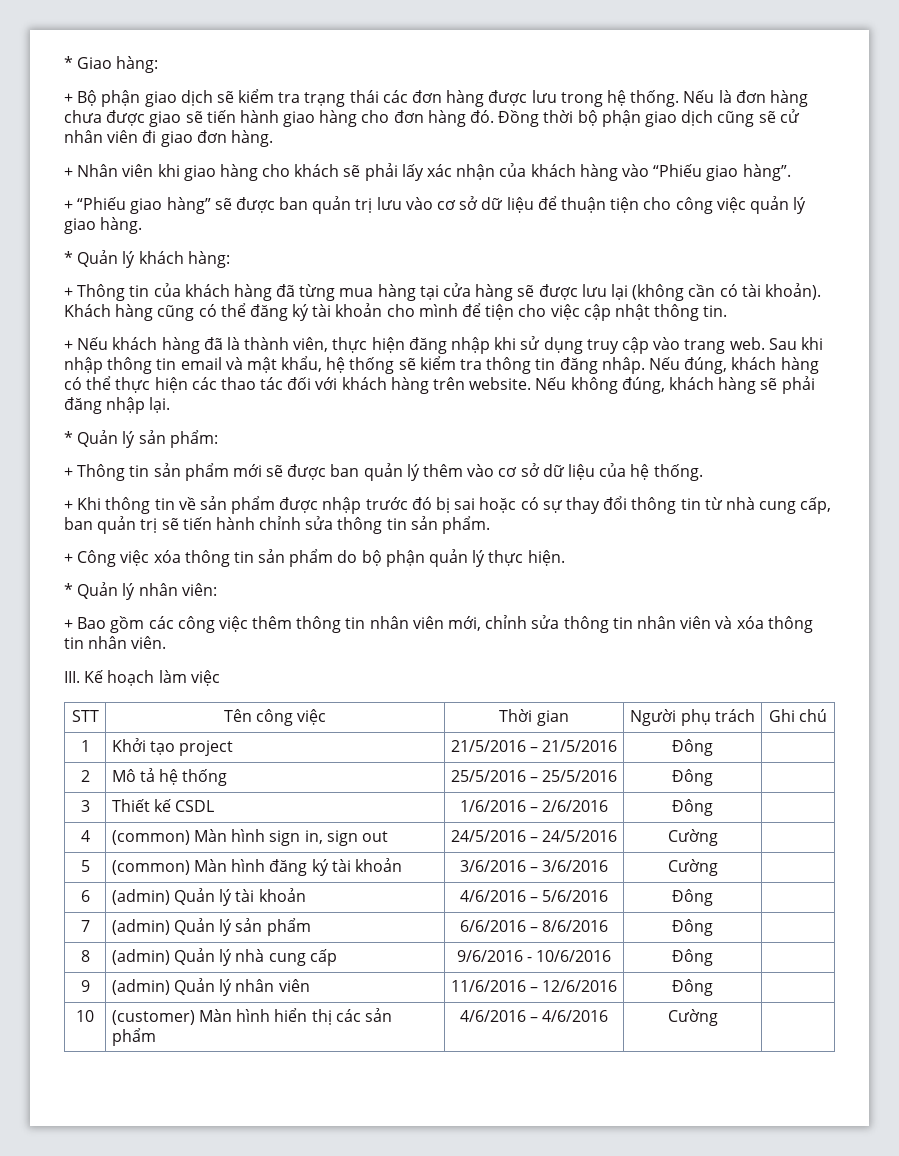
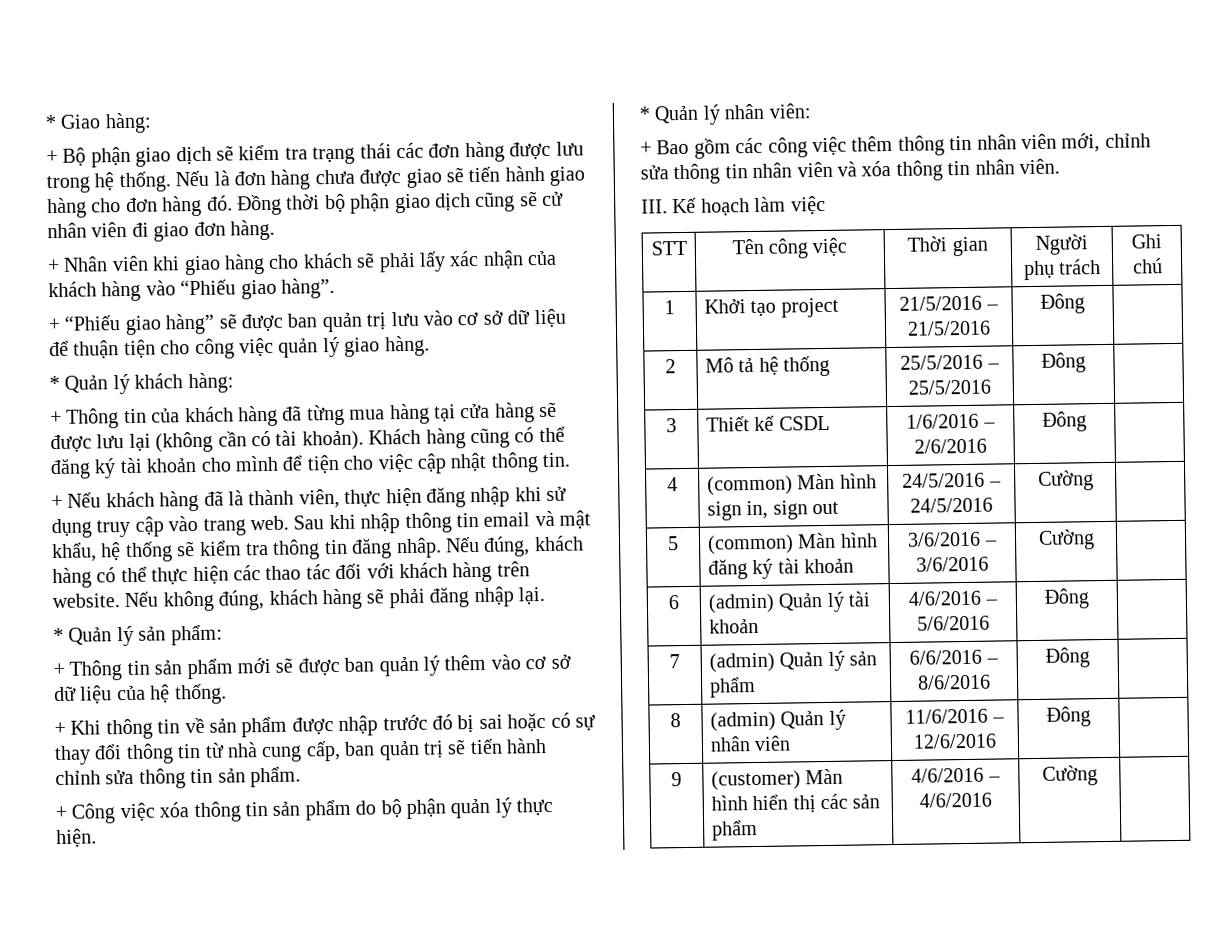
- 8 | (admin) Quản lý nhà cung cấp | 9/6/2016 - 10/6/2016 | Đông |
- 9 | (admin) Quản lý nhân viên | 11/6/2016 – 12/6/2016 | Đông |
+ 8 | (admin) Quản lý nhân viên | 11/6/2016 – 12/6/2016 | Đông |
- 10 | (customer) Màn hình hiển thị các sản phẩm | 4/6/2016 – 4/6/2016 | Cường |
+ 9 | (customer) Màn hình hiển thị các sản phẩm | 4/6/2016 – 4/6/2016 | Cường |

